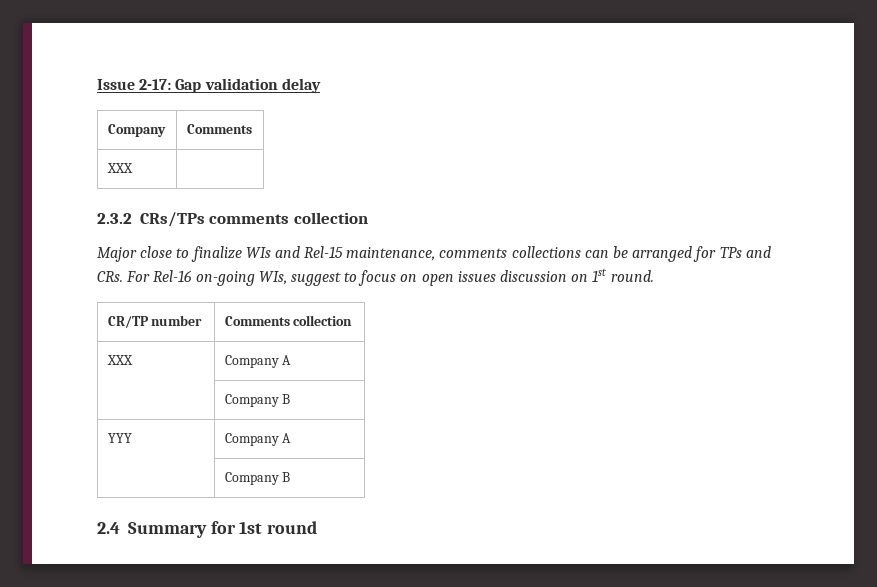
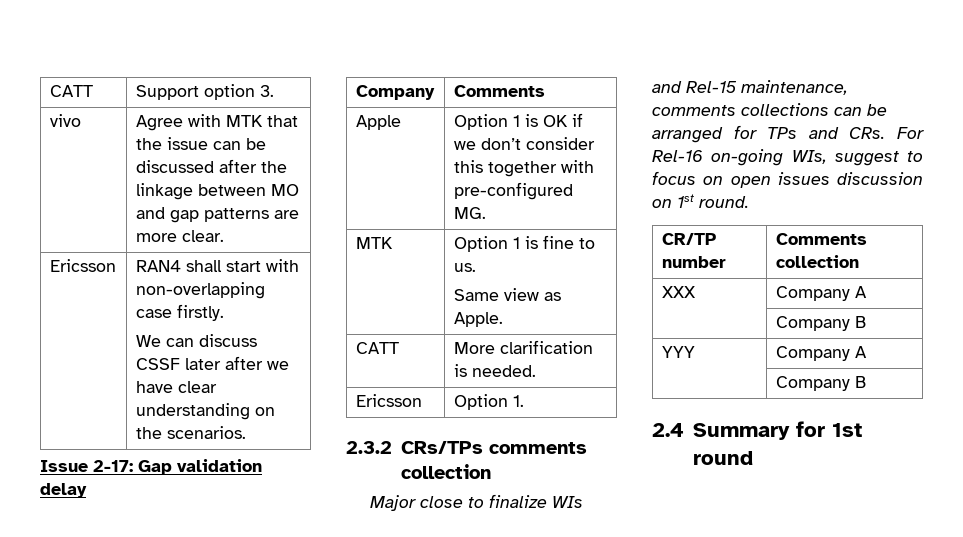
+ CATT | Support option 3.
+ vivo | Agree with MTK that the issue can be discussed after the linkage between MO and gap patterns are more clear.
+ Ericsson | RAN4 shall start with non-overlapping case firstly.
+ We can discuss CSSF later after we have clear understanding on the scenarios.
  Company | Comments
- XXX |
+ Apple | Option 1 is OK if we don’t consider this together with pre-configured MG.
+ MTK | Option 1 is fine to us.
+ Same view as Apple.
+ CATT | More clarification is needed.
+ Ericsson | Option 1.

